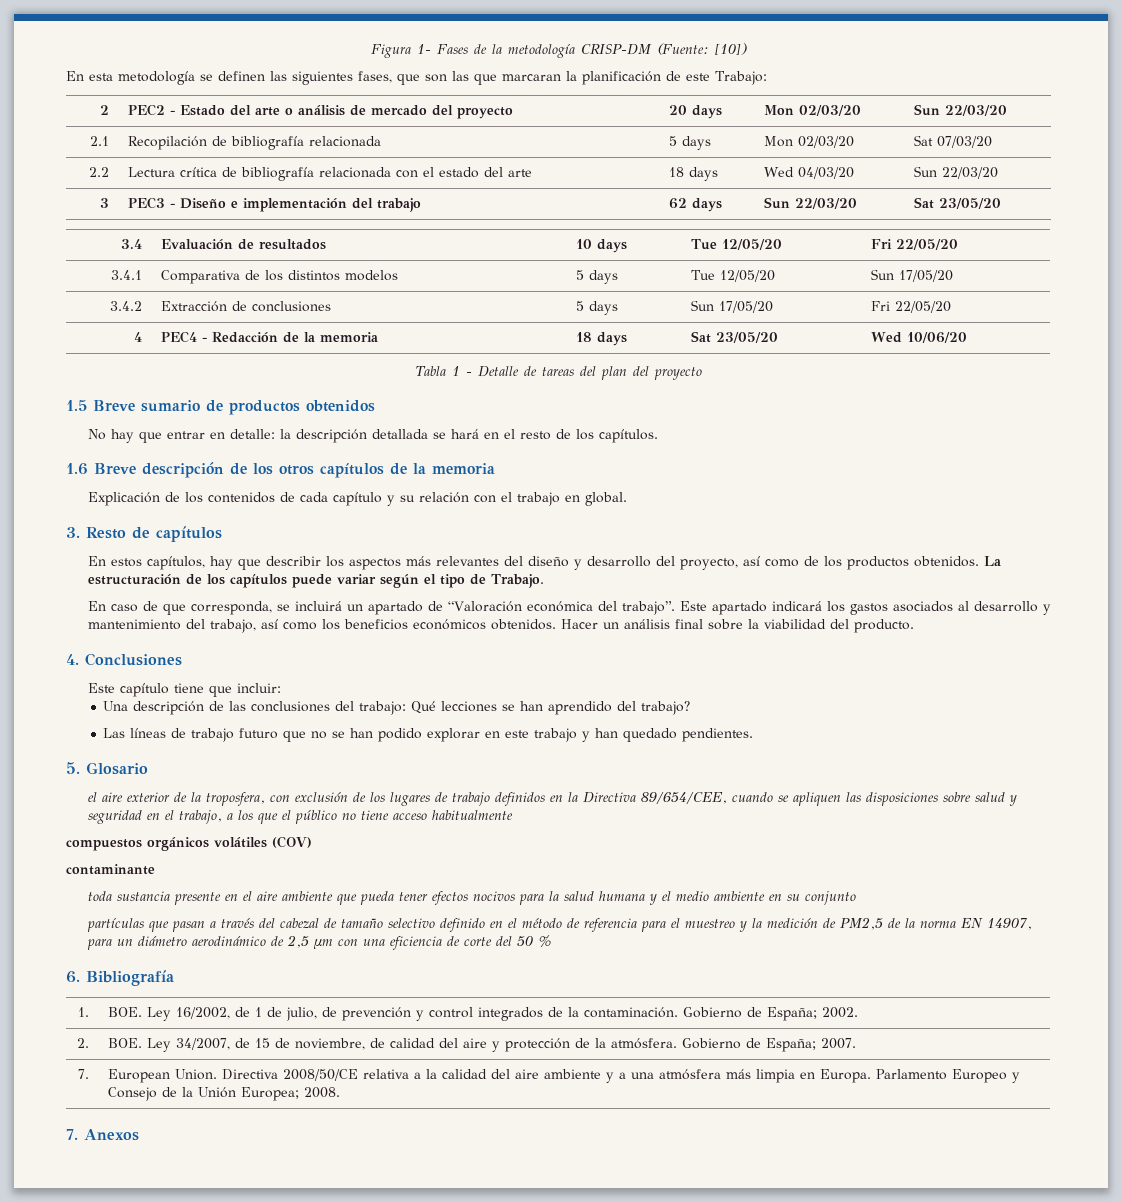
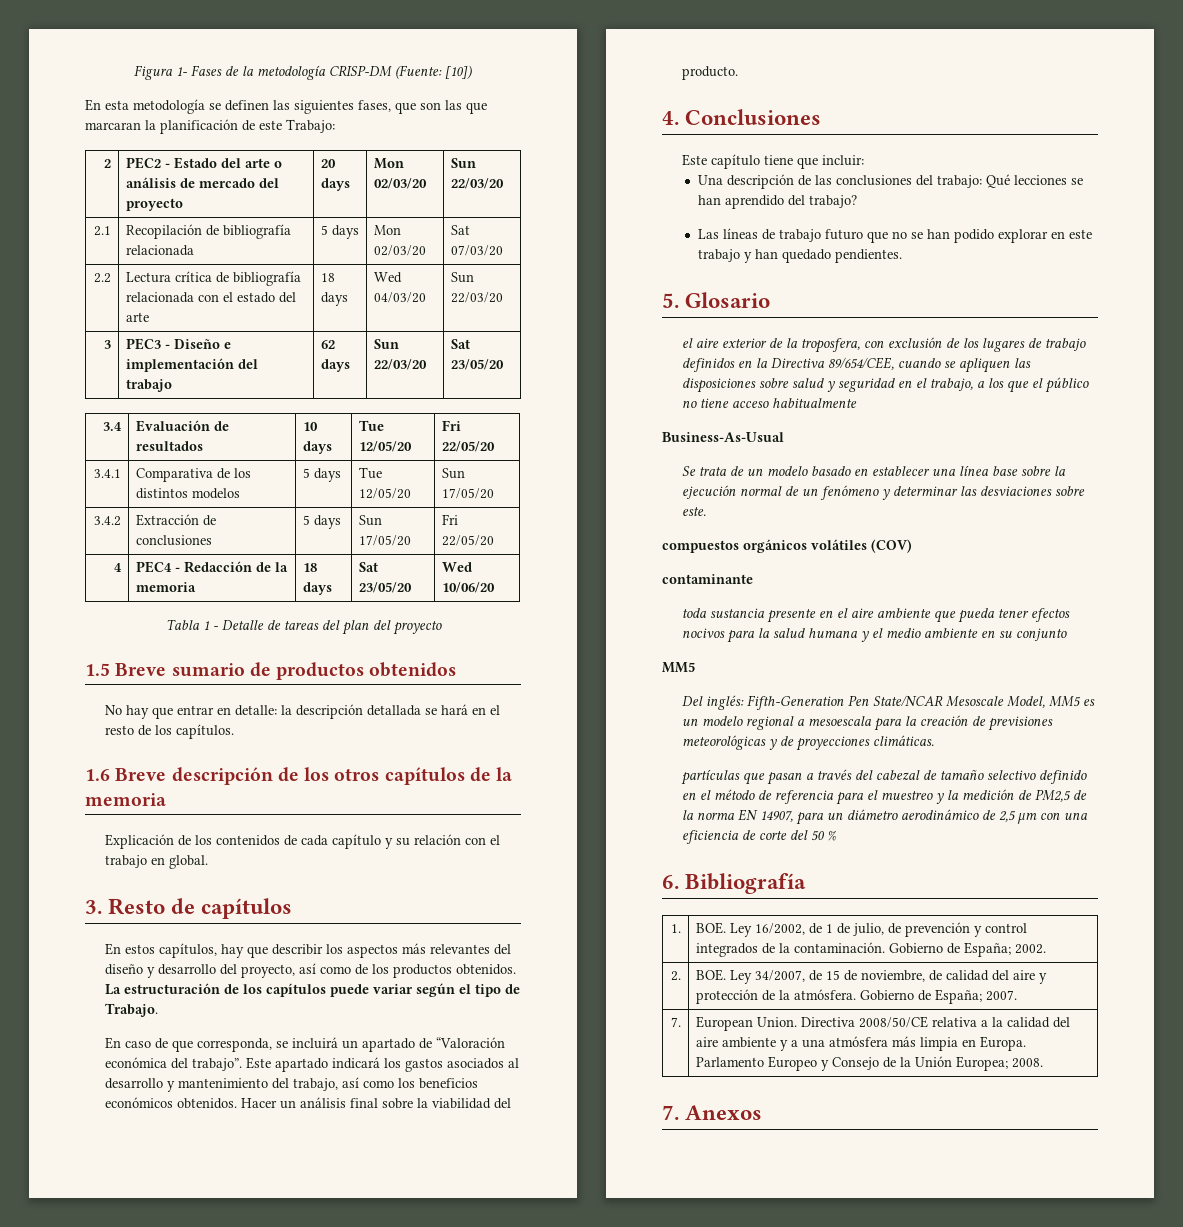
+ Business-As-Usual
+ Se trata de un modelo basado en establecer una línea base sobre la ejecución normal de un fenómeno y determinar las desviaciones sobre este.
  toda sustancia presente en el aire ambiente que pueda tener efectos nocivos para la salud humana y el medio ambiente en su conjunto
+ MM5
+ Del inglés: Fifth-Generation Pen State/NCAR Mesoscale Model, MM5 es un modelo regional a mesoescala para la creación de previsiones meteorológicas y de proyecciones climáticas.

